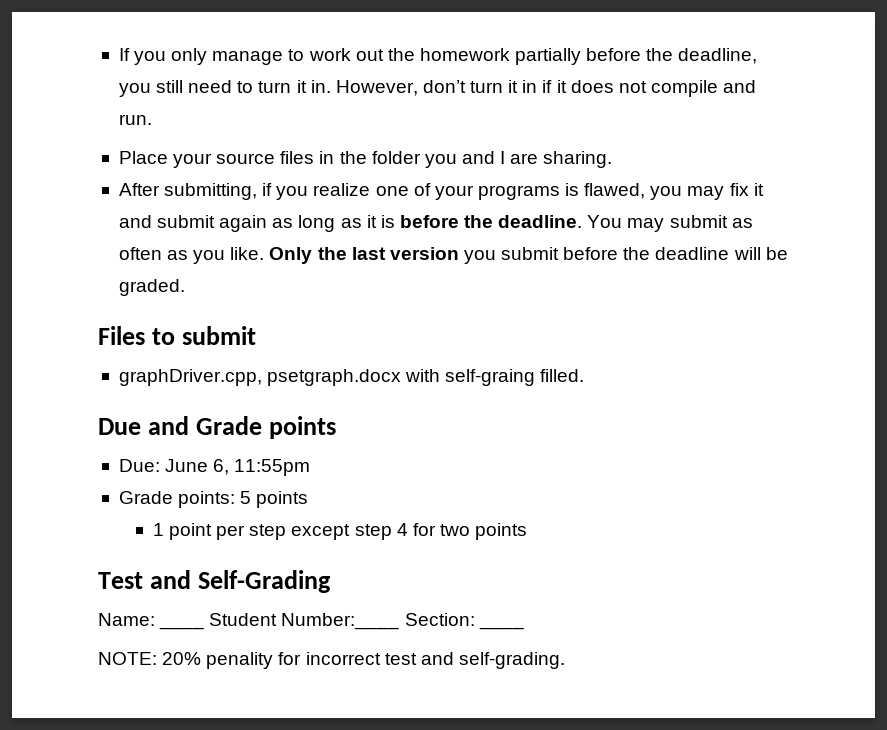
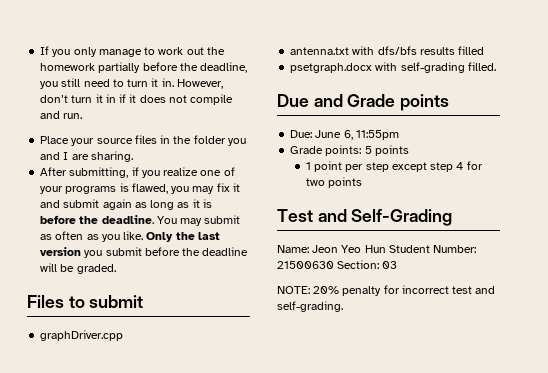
- graphDriver.cpp, psetgraph.docx with self-graing filled.
+ graphDriver.cpp
+ antenna.txt with dfs/bfs results filled
+ psetgraph.docx with self-grading filled.
- Name: ____ Student Number:____ Section: ____
+ Name: Jeon Yeo Hun Student Number: 21500630 Section: 03
- NOTE: 20% penality for incorrect test and self-grading.
+ NOTE: 20% penalty for incorrect test and self-grading.

